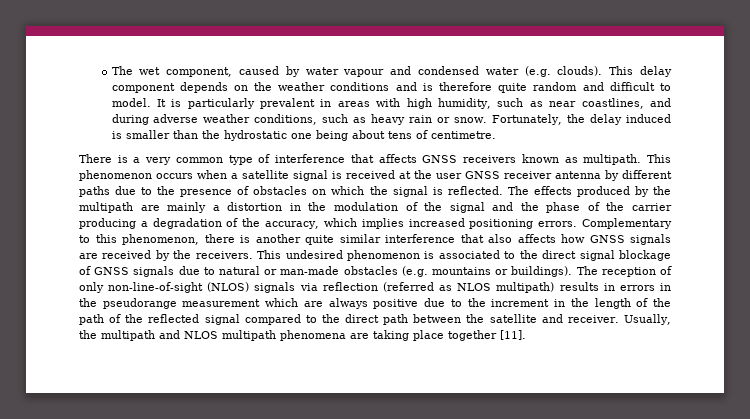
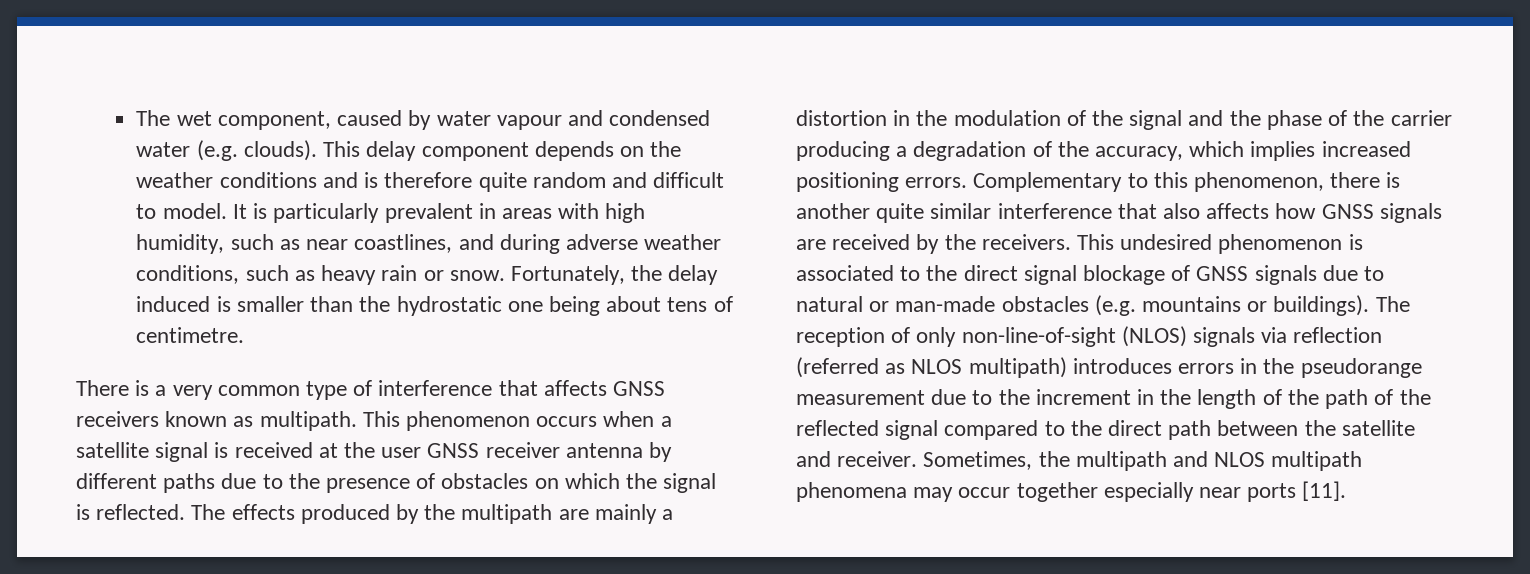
- The reception of only non-line-of-sight (NLOS) signals via reflection (referred as NLOS multipath) results in errors in the pseudorange measurement which are always positive due to the increment in the length of the path of the reflected signal compared to the direct path between the satellite and receiver.
+ The reception of only non-line-of-sight (NLOS) signals via reflection (referred as NLOS multipath) introduces errors in the pseudorange measurement due to the increment in the length of the path of the reflected signal compared to the direct path between the satellite and receiver.
- Usually, the multipath and NLOS multipath phenomena are taking place together [11].
+ Sometimes, the multipath and NLOS multipath phenomena may occur together especially near ports [11].

